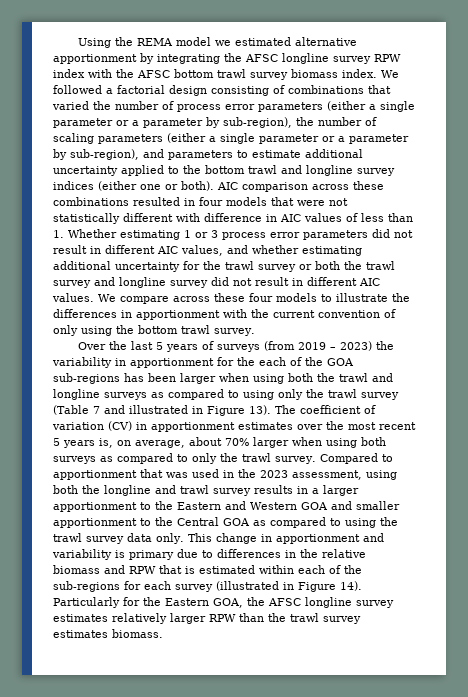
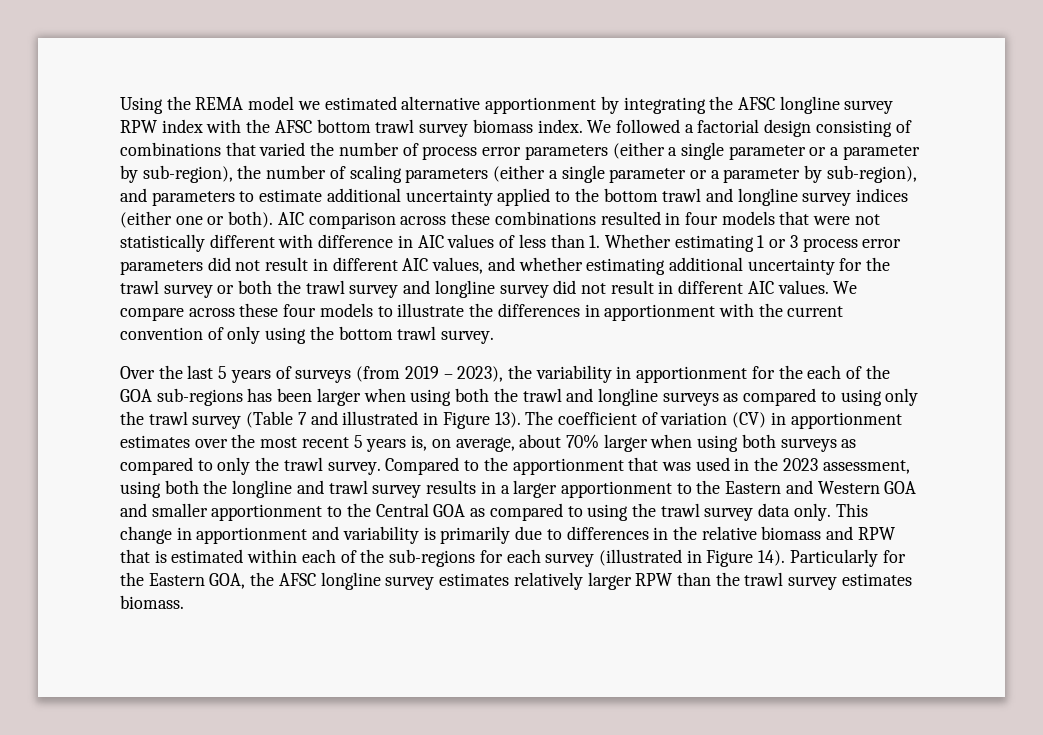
- Over the last 5 years of surveys (from 2019 – 2023) the variability in apportionment for the each of the GOA sub-regions has been larger when using both the trawl and longline surveys as compared to using only the trawl survey (Table 7 and illustrated in Figure 13).
+ Over the last 5 years of surveys (from 2019 – 2023), the variability in apportionment for the each of the GOA sub-regions has been larger when using both the trawl and longline surveys as compared to using only the trawl survey (Table 7 and illustrated in Figure 13).
- Compared to apportionment that was used in the 2023 assessment, using both the longline and trawl survey results in a larger apportionment to the Eastern and Western GOA and smaller apportionment to the Central GOA as compared to using the trawl survey data only.
+ Compared to the apportionment that was used in the 2023 assessment, using both the longline and trawl survey results in a larger apportionment to the Eastern and Western GOA and smaller apportionment to the Central GOA as compared to using the trawl survey data only.
- This change in apportionment and variability is primary due to differences in the relative biomass and RPW that is estimated within each of the sub-regions for each survey (illustrated in Figure 14).
+ This change in apportionment and variability is primarily due to differences in the relative biomass and RPW that is estimated within each of the sub-regions for each survey (illustrated in Figure 14).

